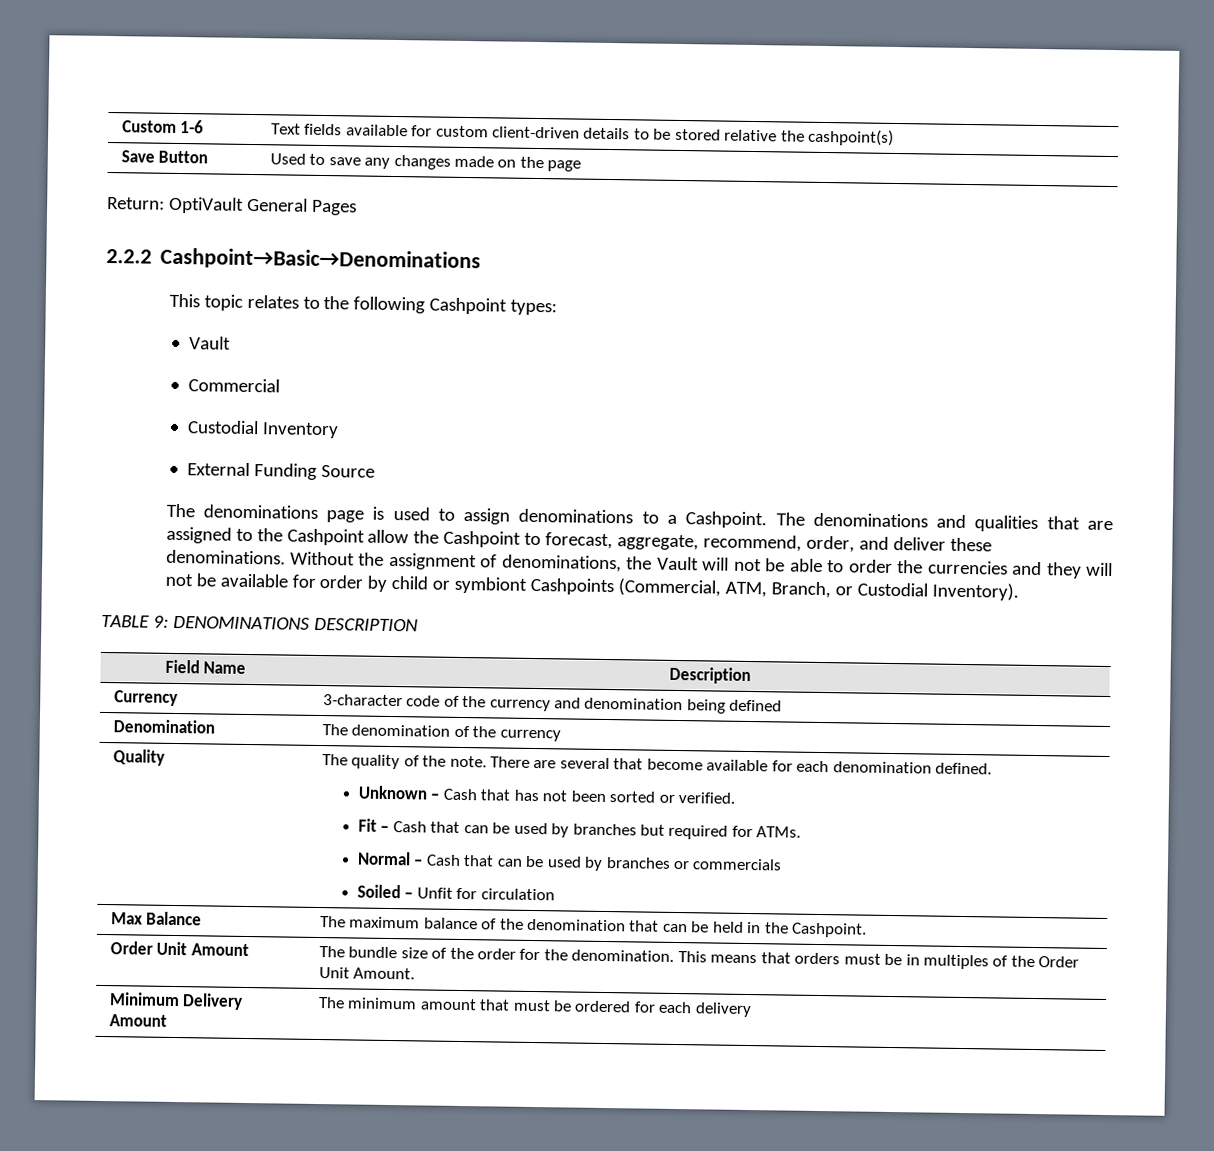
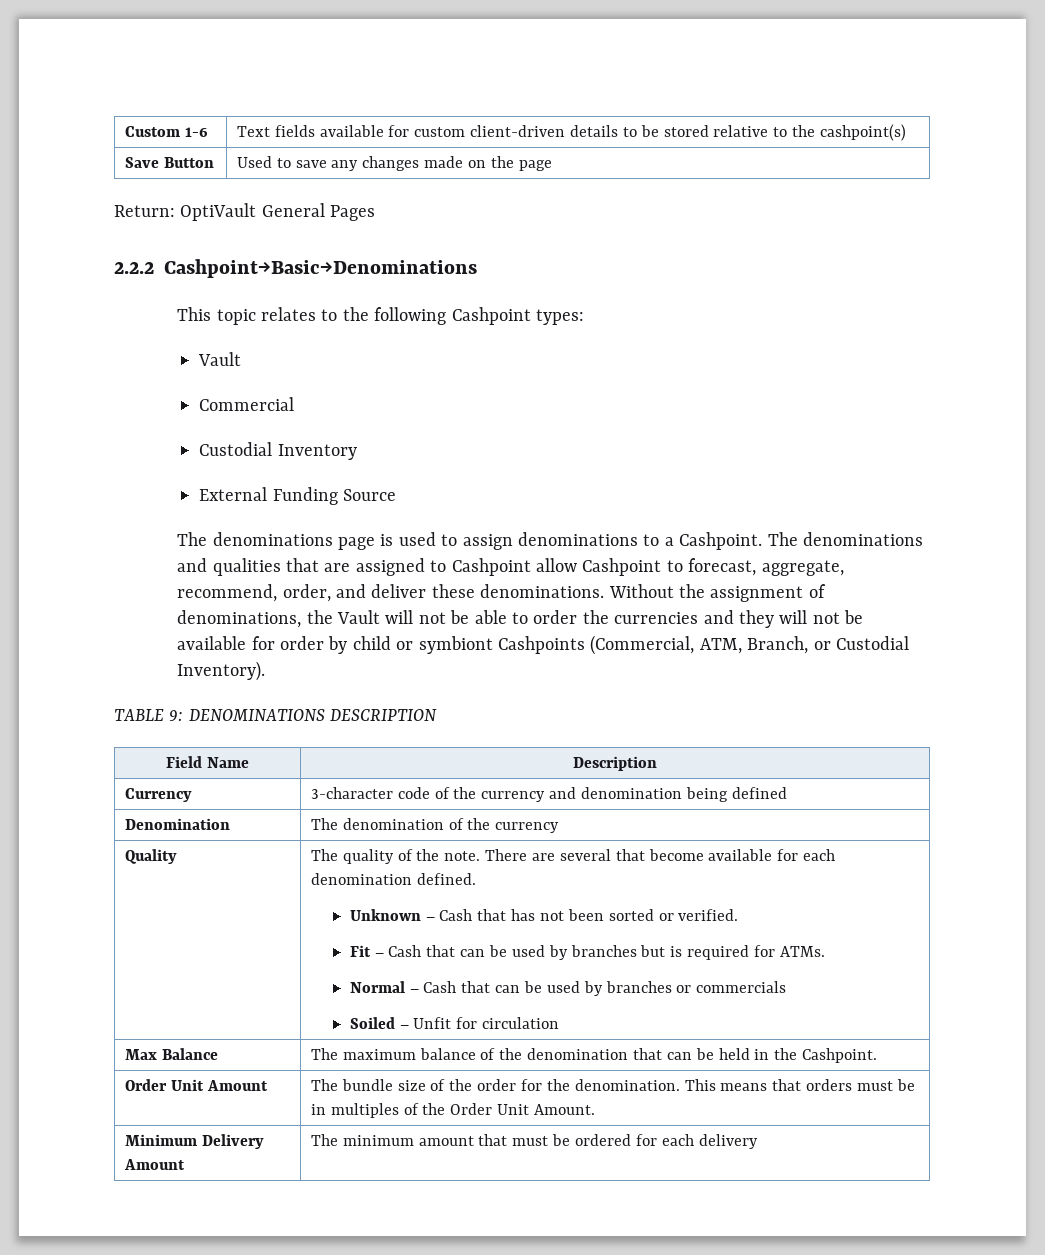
- Custom 1-6 | Text fields available for custom client-driven details to be stored relative the cashpoint(s)
+ Custom 1-6 | Text fields available for custom client-driven details to be stored relative to the cashpoint(s)
- The denominations and qualities that are assigned to the Cashpoint allow the Cashpoint to forecast, aggregate, recommend, order, and deliver these denominations.
+ The denominations and qualities that are assigned to Cashpoint allow Cashpoint to forecast, aggregate, recommend, order, and deliver these denominations.
- Fit – Cash that can be used by branches but required for ATMs.
+ Fit – Cash that can be used by branches but is required for ATMs.

